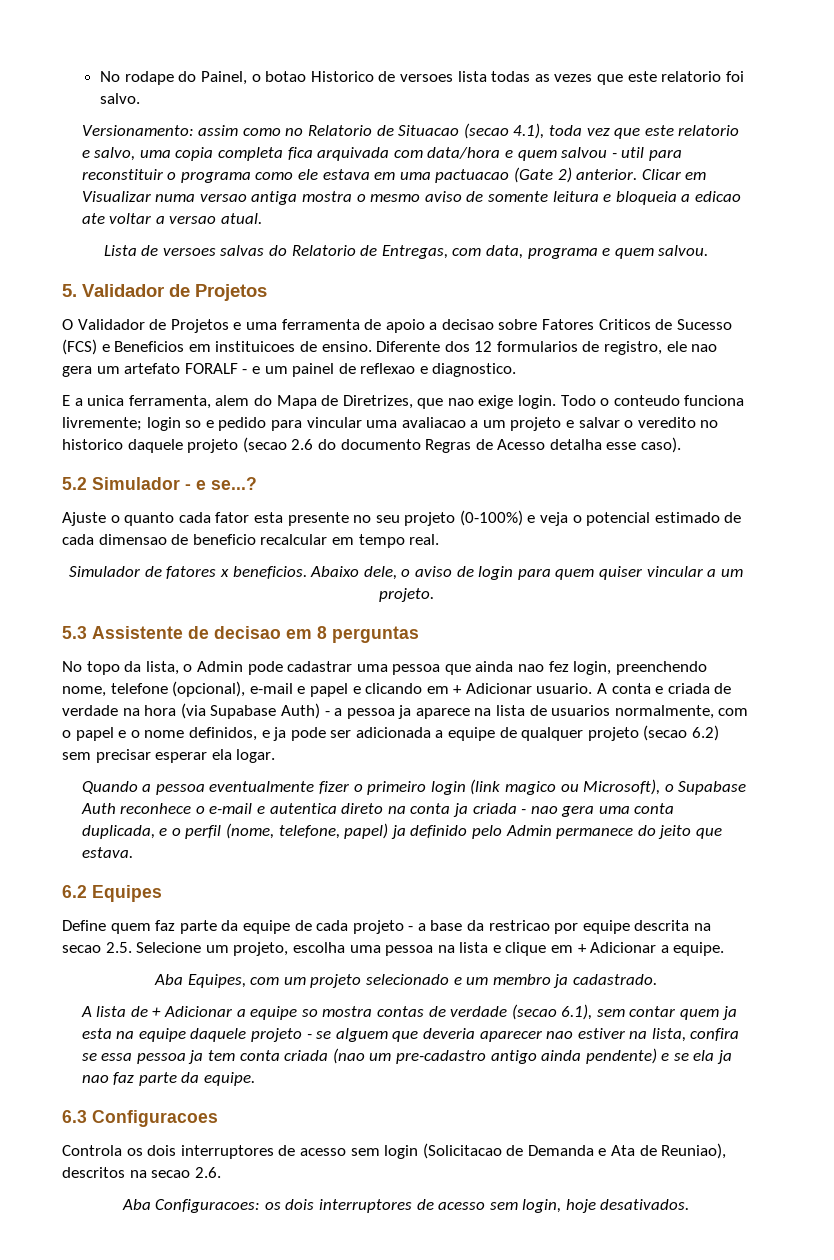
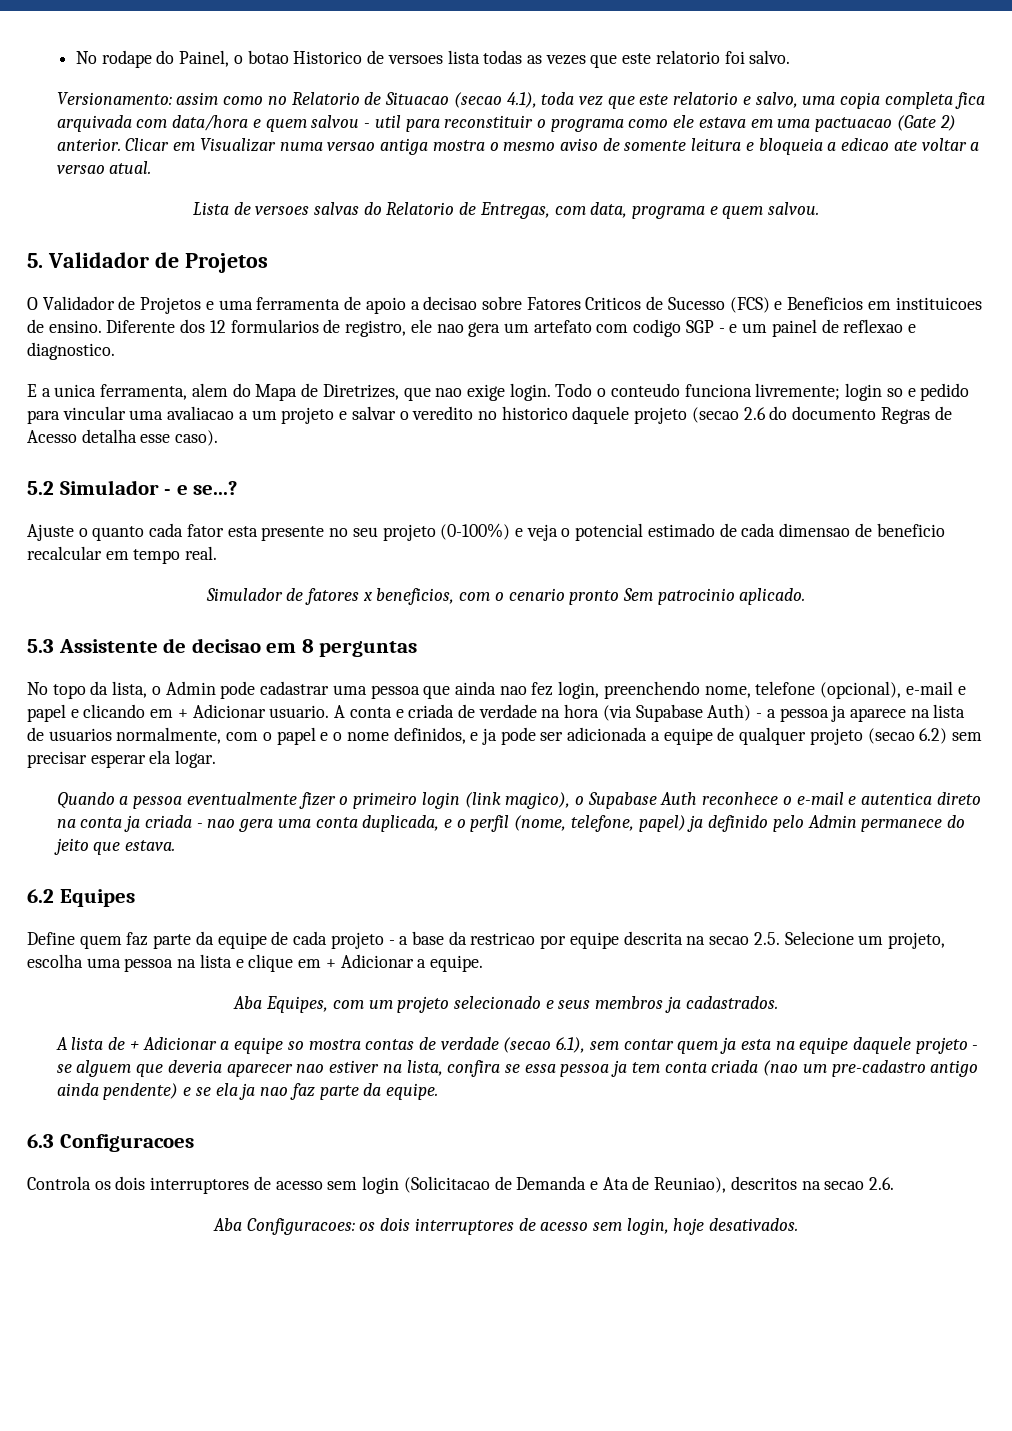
- Diferente dos 12 formularios de registro, ele nao gera um artefato FORALF - e um painel de reflexao e diagnostico.
+ Diferente dos 12 formularios de registro, ele nao gera um artefato com codigo SGP - e um painel de reflexao e diagnostico.
- Simulador de fatores x beneficios. Abaixo dele, o aviso de login para quem quiser vincular a um projeto.
+ Simulador de fatores x beneficios, com o cenario pronto Sem patrocinio aplicado.
- Quando a pessoa eventualmente fizer o primeiro login (link magico ou Microsoft), o Supabase Auth reconhece o e-mail e autentica direto na conta ja criada - nao gera uma conta duplicada, e o perfil (nome, telefone, papel) ja definido pelo Admin permanece do jeito que estava.
+ Quando a pessoa eventualmente fizer o primeiro login (link magico), o Supabase Auth reconhece o e-mail e autentica direto na conta ja criada - nao gera uma conta duplicada, e o perfil (nome, telefone, papel) ja definido pelo Admin permanece do jeito que estava.
- Aba Equipes, com um projeto selecionado e um membro ja cadastrado.
+ Aba Equipes, com um projeto selecionado e seus membros ja cadastrados.

